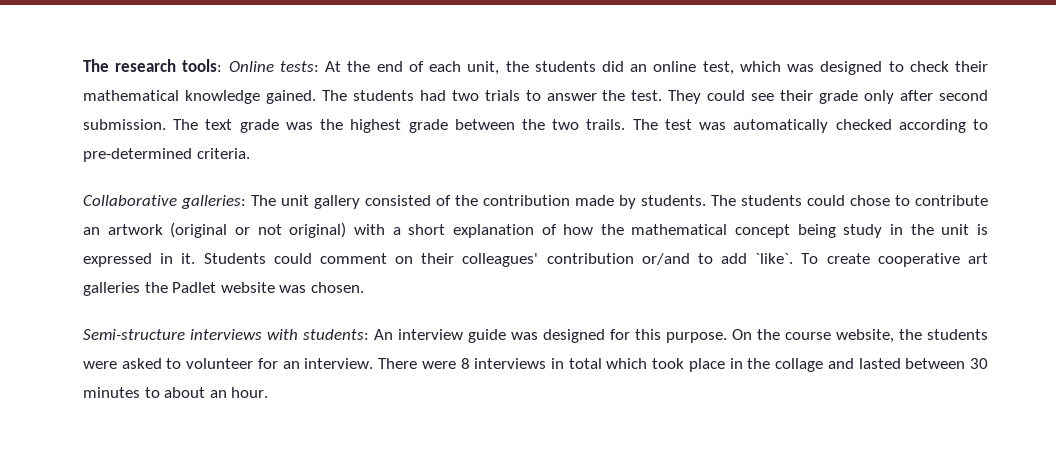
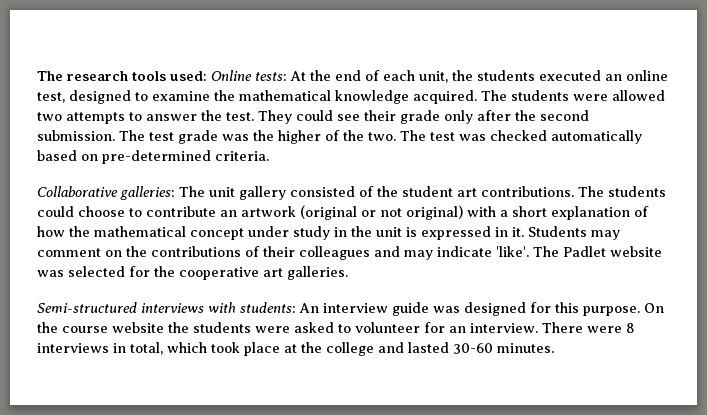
- The research tools: Online tests: At the end of each unit, the students did an online test, which was designed to check their mathematical knowledge gained. The students had two trials to answer the test.
+ The research tools used: Online tests: At the end of each unit, the students executed an online test, designed to examine the mathematical knowledge acquired. The students were allowed two attempts to answer the test.
- They could see their grade only after second submission.
+ They could see their grade only after the second submission.
- The text grade was the highest grade between the two trails. The test was automatically checked according to pre-determined criteria.
+ The test grade was the higher of the two. The test was checked automatically based on pre-determined criteria.
- Collaborative galleries: The unit gallery consisted of the contribution made by students.
+ Collaborative galleries: The unit gallery consisted of the student art contributions.
- The students could chose to contribute an artwork (original or not original) with a short explanation of how the mathematical concept being study in the unit is expressed in it.
+ The students could choose to contribute an artwork (original or not original) with a short explanation of how the mathematical concept under study in the unit is expressed in it.
- Students could comment on their colleagues' contribution or/and to add `like`. To create cooperative art galleries the Padlet website was chosen.
- Semi-structure interviews with students: An interview guide was designed for this purpose.
+ Students may comment on the contributions of their colleagues and may indicate 'like'. The Padlet website was selected for the cooperative art galleries.
+ Semi-structured interviews with students: An interview guide was designed for this purpose.
- On the course website, the students were asked to volunteer for an interview.
+ On the course website the students were asked to volunteer for an interview.
- There were 8 interviews in total which took place in the collage and lasted between 30 minutes to about an hour.
+ There were 8 interviews in total, which took place at the college and lasted 30-60 minutes.

